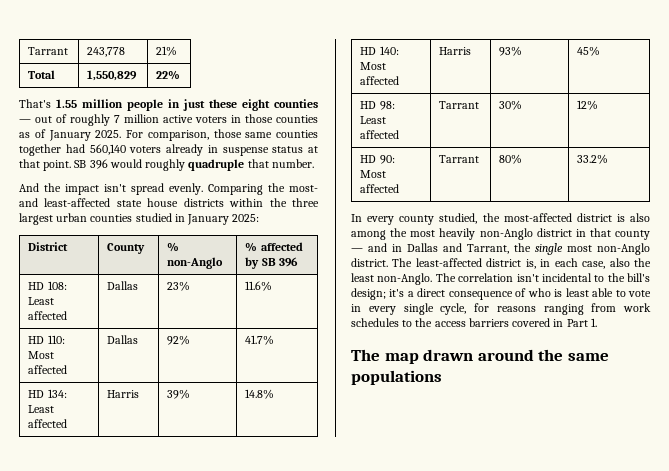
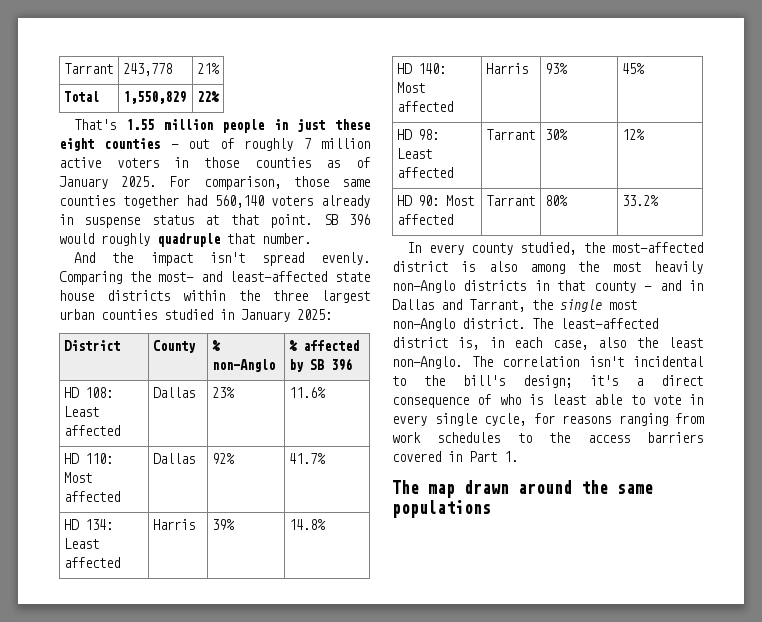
- In every county studied, the most-affected district is also among the most heavily non-Anglo district in that county — and in Dallas and Tarrant, the single most non-Anglo district.
+ In every county studied, the most-affected district is also among the most heavily non-Anglo districts in that county — and in Dallas and Tarrant, the single most non-Anglo district.

